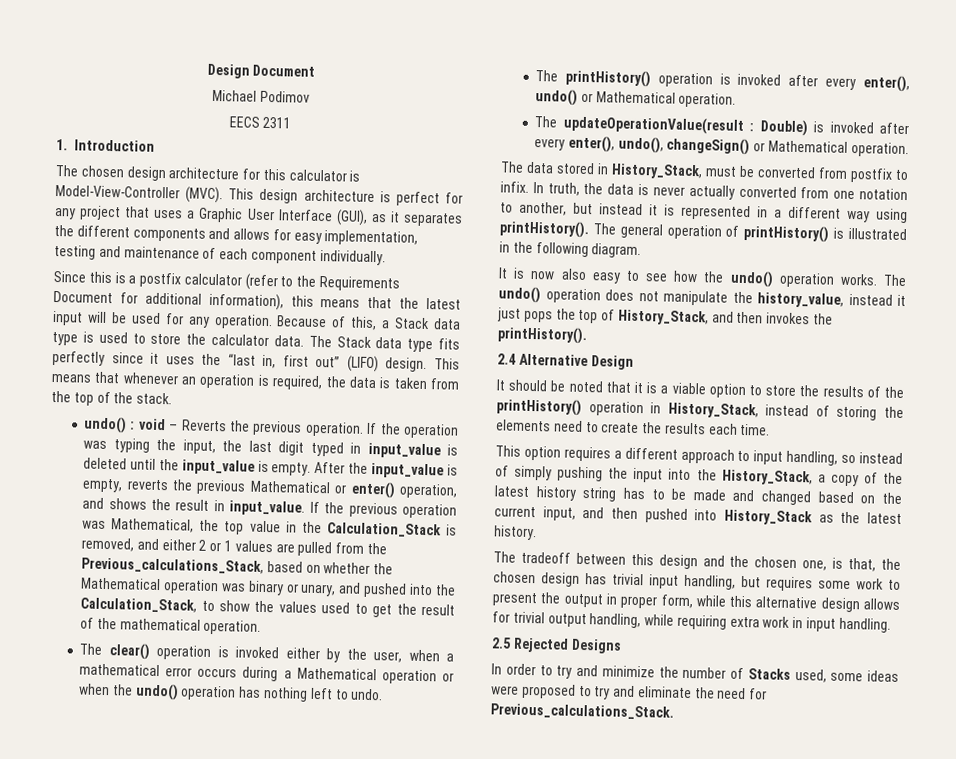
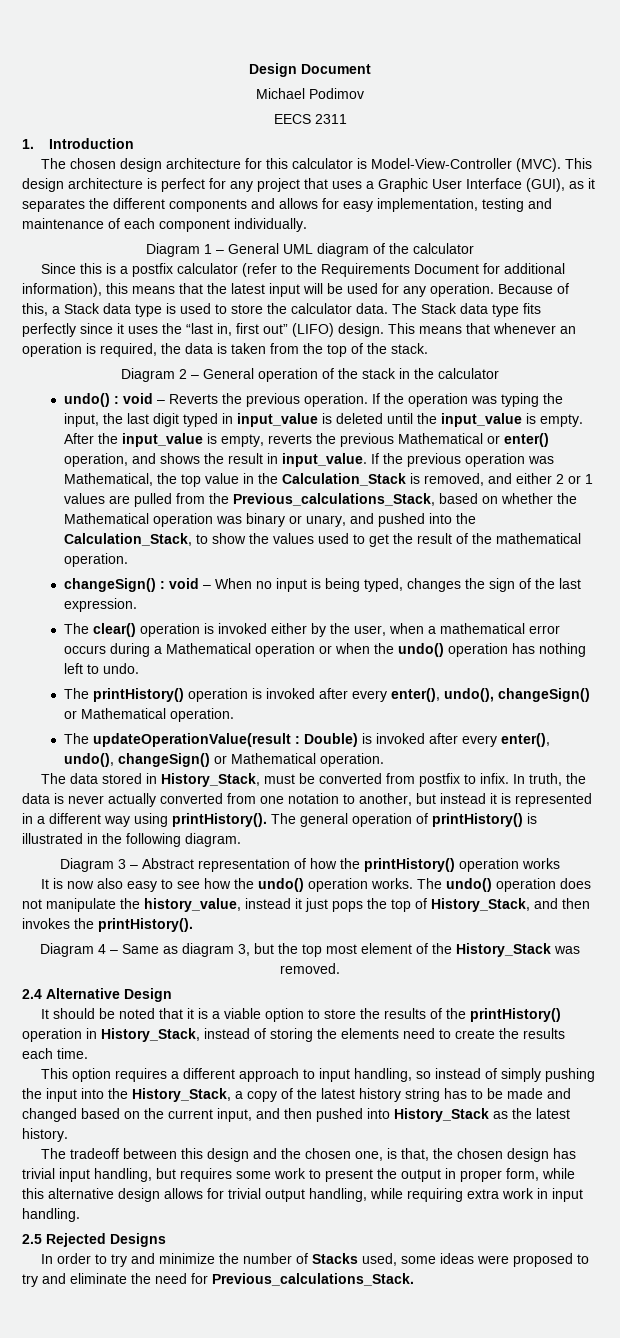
+ Diagram 1 – General UML diagram of the calculator
+ Diagram 2 – General operation of the stack in the calculator
+ changeSign() : void – When no input is being typed, changes the sign of the last expression.
- The printHistory() operation is invoked after every enter(), undo() or Mathematical operation.
+ The printHistory() operation is invoked after every enter(), undo(), changeSign() or Mathematical operation.
+ Diagram 3 – Abstract representation of how the printHistory() operation works
+ Diagram 4 – Same as diagram 3, but the top most element of the History_Stack was removed.

